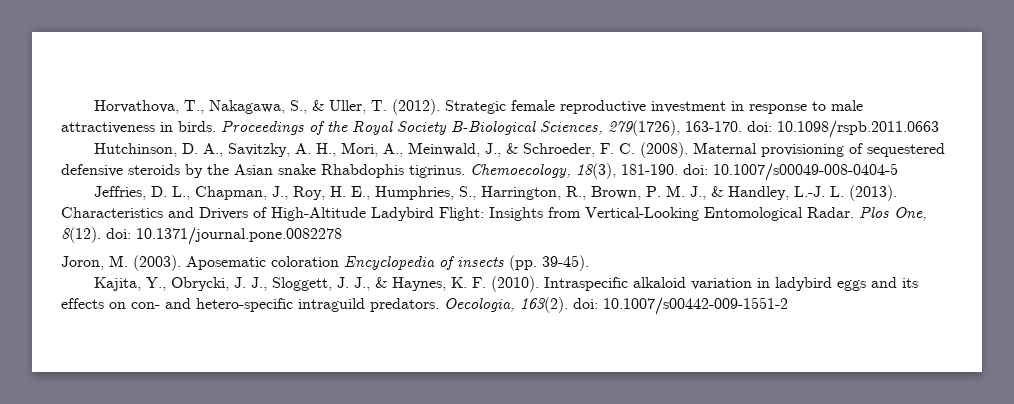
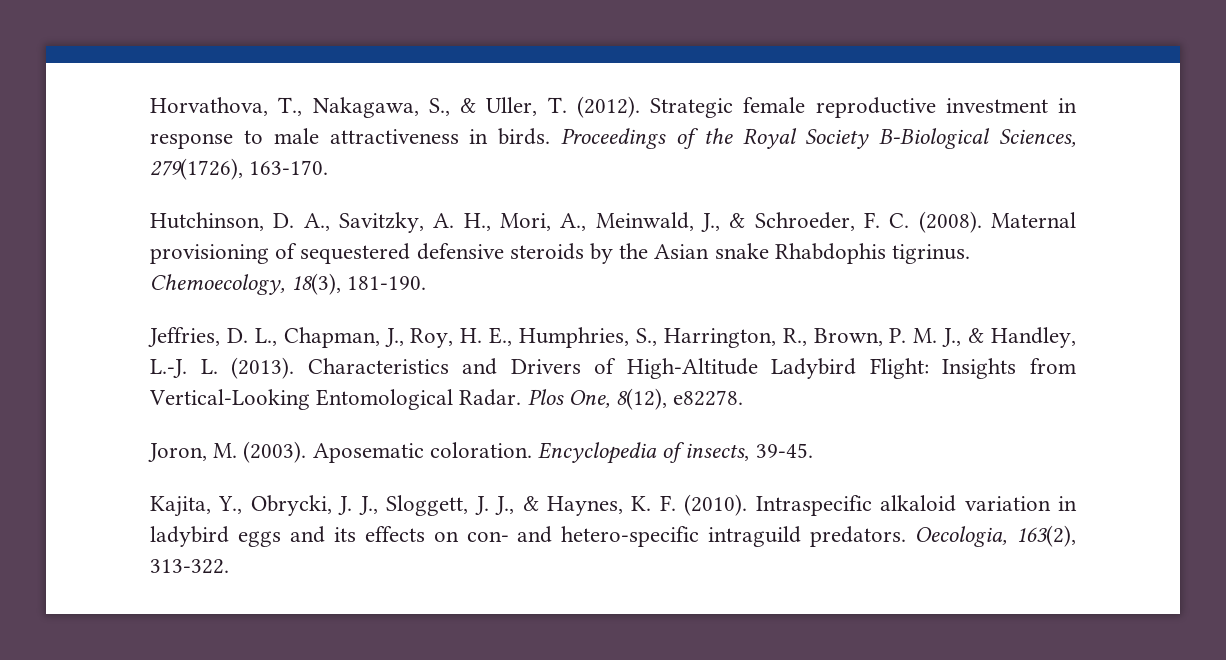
- Proceedings of the Royal Society B-Biological Sciences, 279(1726), 163-170. doi: 10.1098/rspb.2011.0663
+ Proceedings of the Royal Society B-Biological Sciences, 279(1726), 163-170.
- Chemoecology, 18(3), 181-190. doi: 10.1007/s00049-008-0404-5
+ Chemoecology, 18(3), 181-190.
- Plos One, 8(12). doi: 10.1371/journal.pone.0082278
+ Plos One, 8(12), e82278.
- Aposematic coloration Encyclopedia of insects (pp. 39-45).
+ Aposematic coloration. Encyclopedia of insects, 39-45.
- Oecologia, 163(2). doi: 10.1007/s00442-009-1551-2
+ Oecologia, 163(2), 313-322.

